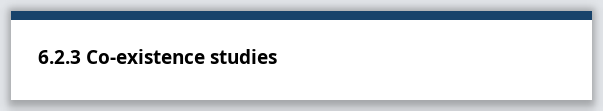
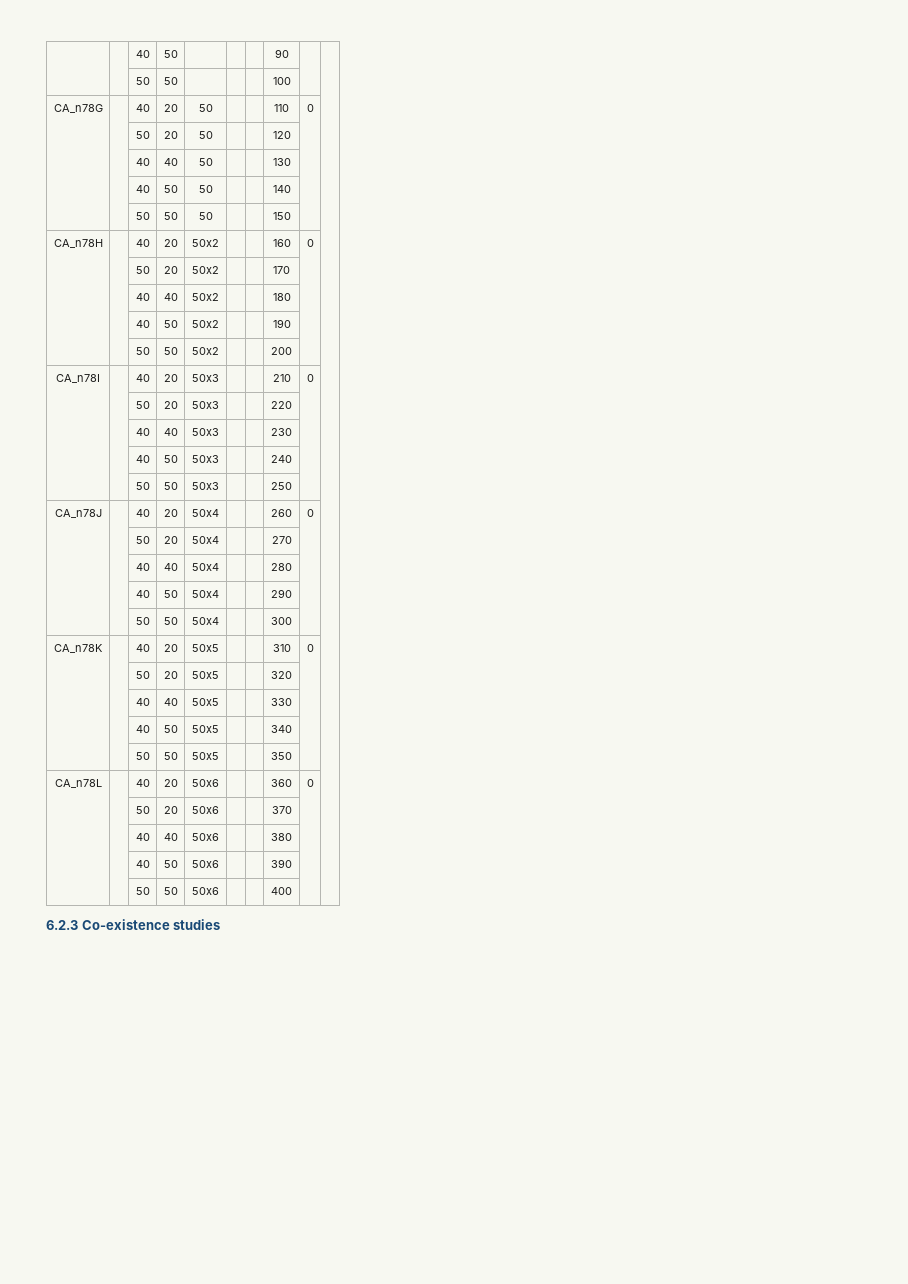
+ | | 40 | 50 | | | | 90 | |
+ | | 50 | 50 | | | | 100 | |
+ CA_n78G | | 40 | 20 | 50 | | | 110 | 0 |
+ | | 50 | 20 | 50 | | | 120 | |
+ | | 40 | 40 | 50 | | | 130 | |
+ | | 40 | 50 | 50 | | | 140 | |
+ | | 50 | 50 | 50 | | | 150 | |
+ CA_n78H | | 40 | 20 | 50x2 | | | 160 | 0 |
+ | | 50 | 20 | 50x2 | | | 170 | |
+ | | 40 | 40 | 50x2 | | | 180 | |
+ | | 40 | 50 | 50x2 | | | 190 | |
+ | | 50 | 50 | 50x2 | | | 200 | |
+ CA_n78I | | 40 | 20 | 50x3 | | | 210 | 0 |
+ | | 50 | 20 | 50x3 | | | 220 | |
+ | | 40 | 40 | 50x3 | | | 230 | |
+ | | 40 | 50 | 50x3 | | | 240 | |
+ | | 50 | 50 | 50x3 | | | 250 | |
+ CA_n78J | | 40 | 20 | 50x4 | | | 260 | 0 |
+ | | 50 | 20 | 50x4 | | | 270 | |
+ | | 40 | 40 | 50x4 | | | 280 | |
+ | | 40 | 50 | 50x4 | | | 290 | |
+ | | 50 | 50 | 50x4 | | | 300 | |
+ CA_n78K | | 40 | 20 | 50x5 | | | 310 | 0 |
+ | | 50 | 20 | 50x5 | | | 320 | |
+ | | 40 | 40 | 50x5 | | | 330 | |
+ | | 40 | 50 | 50x5 | | | 340 | |
+ | | 50 | 50 | 50x5 | | | 350 | |
+ CA_n78L | | 40 | 20 | 50x6 | | | 360 | 0 |
+ | | 50 | 20 | 50x6 | | | 370 | |
+ | | 40 | 40 | 50x6 | | | 380 | |
+ | | 40 | 50 | 50x6 | | | 390 | |
+ | | 50 | 50 | 50x6 | | | 400 | |

